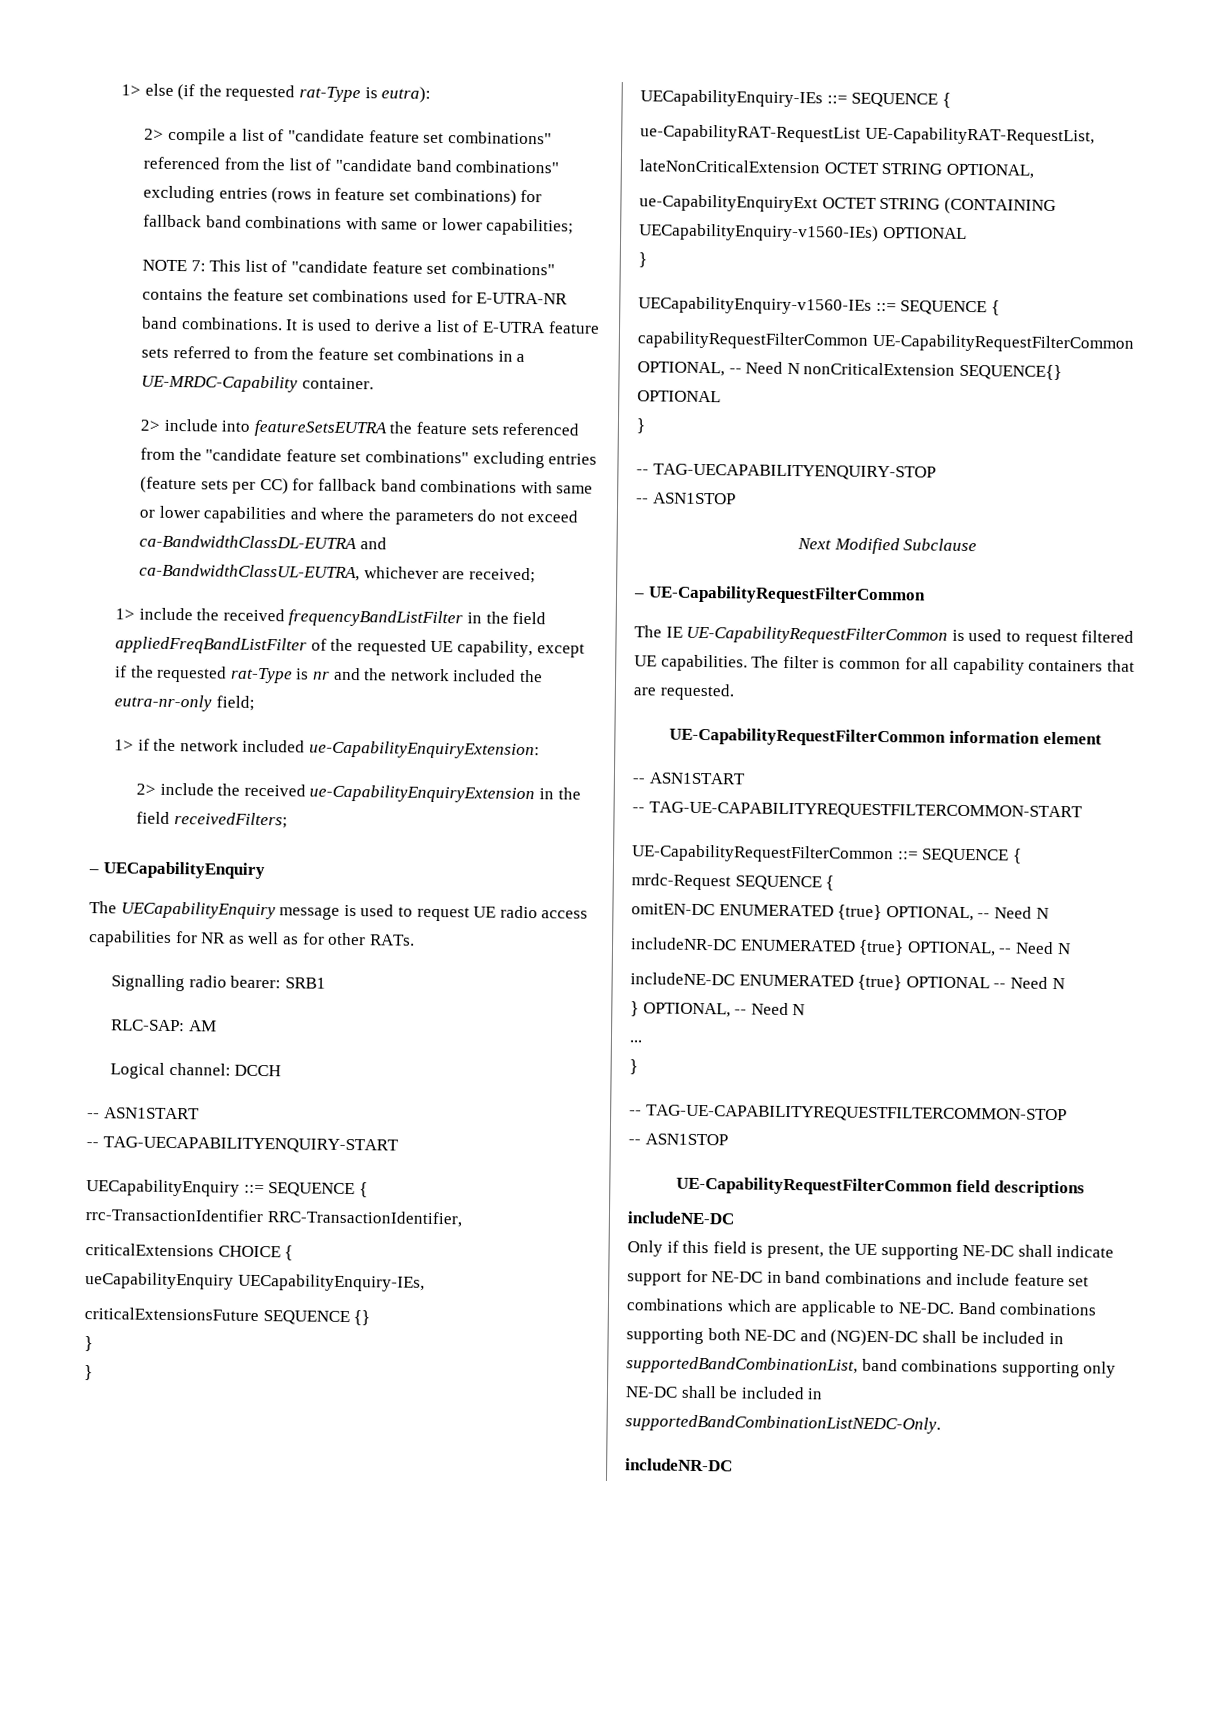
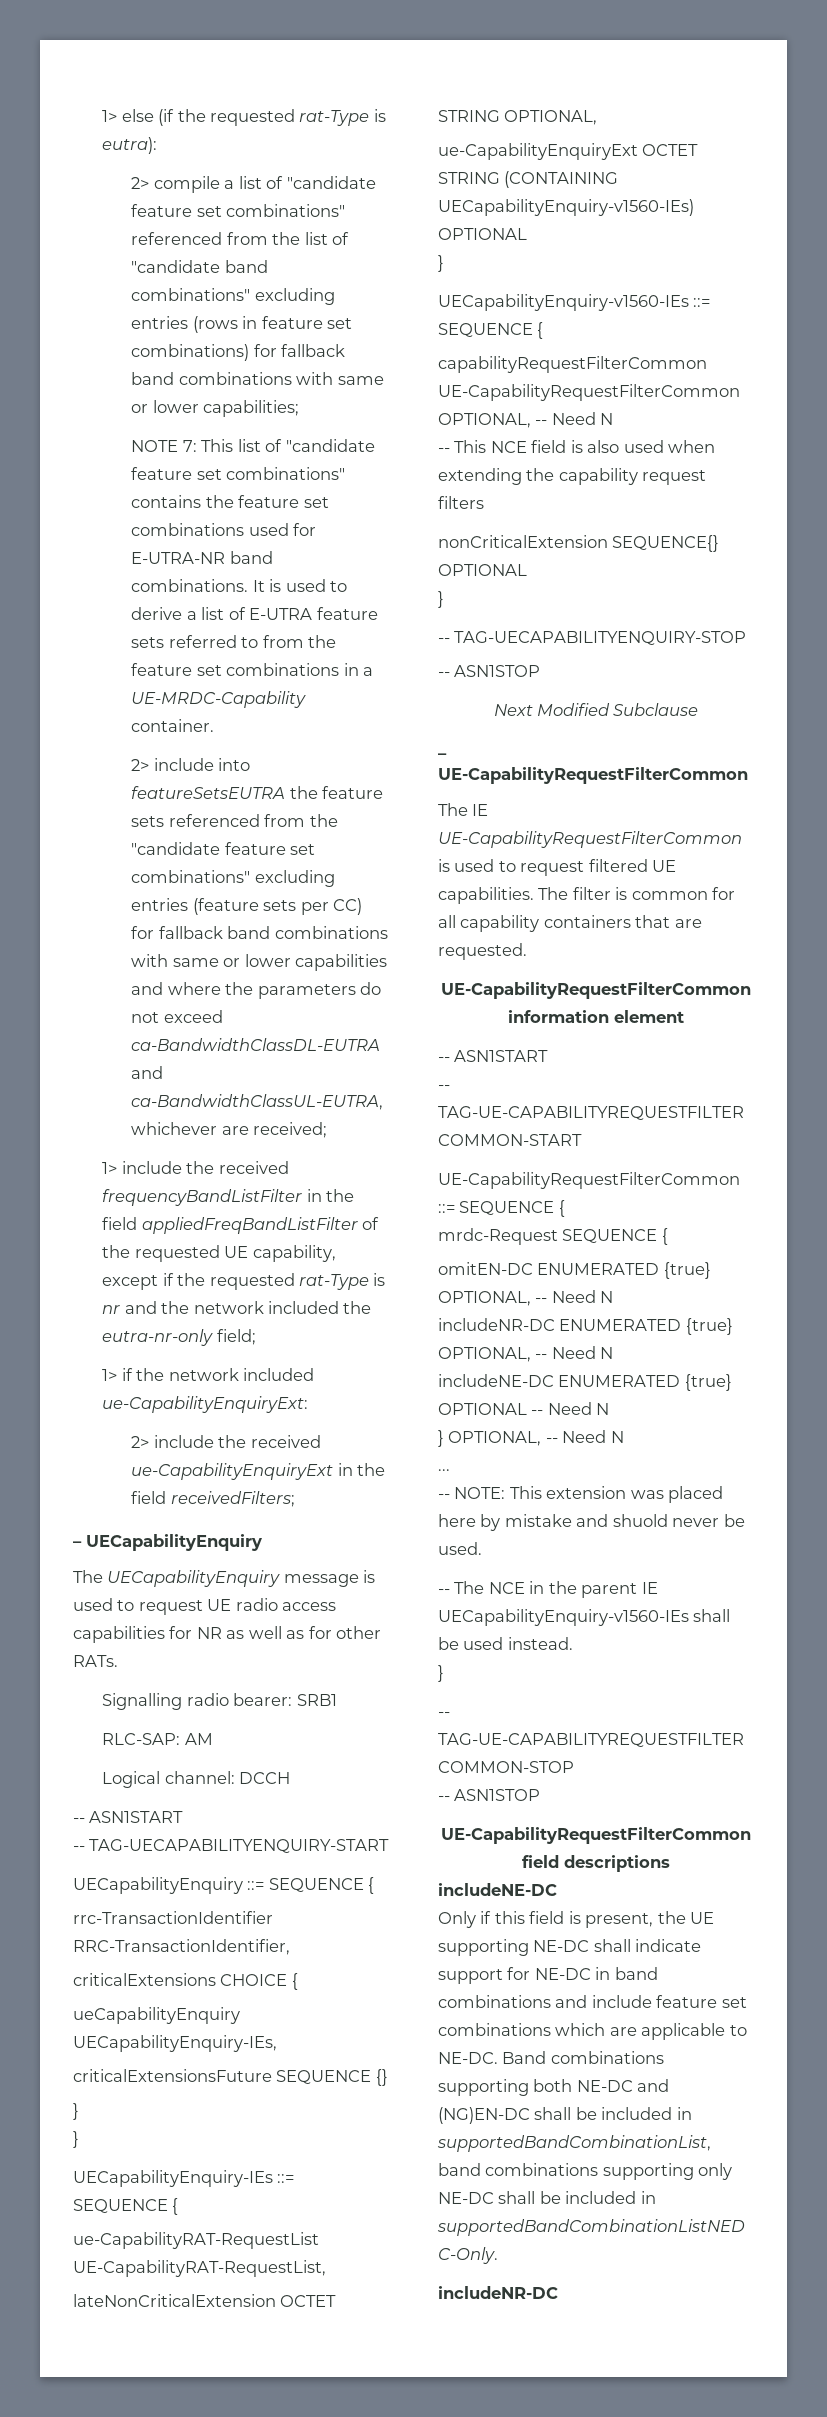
- 1> if the network included ue-CapabilityEnquiryExtension:
+ 1> if the network included ue-CapabilityEnquiryExt:
- 2> include the received ue-CapabilityEnquiryExtension in the field receivedFilters;
+ 2> include the received ue-CapabilityEnquiryExt in the field receivedFilters;
- capabilityRequestFilterCommon UE-CapabilityRequestFilterCommon OPTIONAL, -- Need N nonCriticalExtension SEQUENCE{} OPTIONAL
+ capabilityRequestFilterCommon UE-CapabilityRequestFilterCommon OPTIONAL, -- Need N
+ -- This NCE field is also used when extending the capability request filters
+ nonCriticalExtension SEQUENCE{} OPTIONAL
+ -- NOTE: This extension was placed here by mistake and shuold never be used.
+ -- The NCE in the parent IE UECapabilityEnquiry-v1560-IEs shall be used instead.

